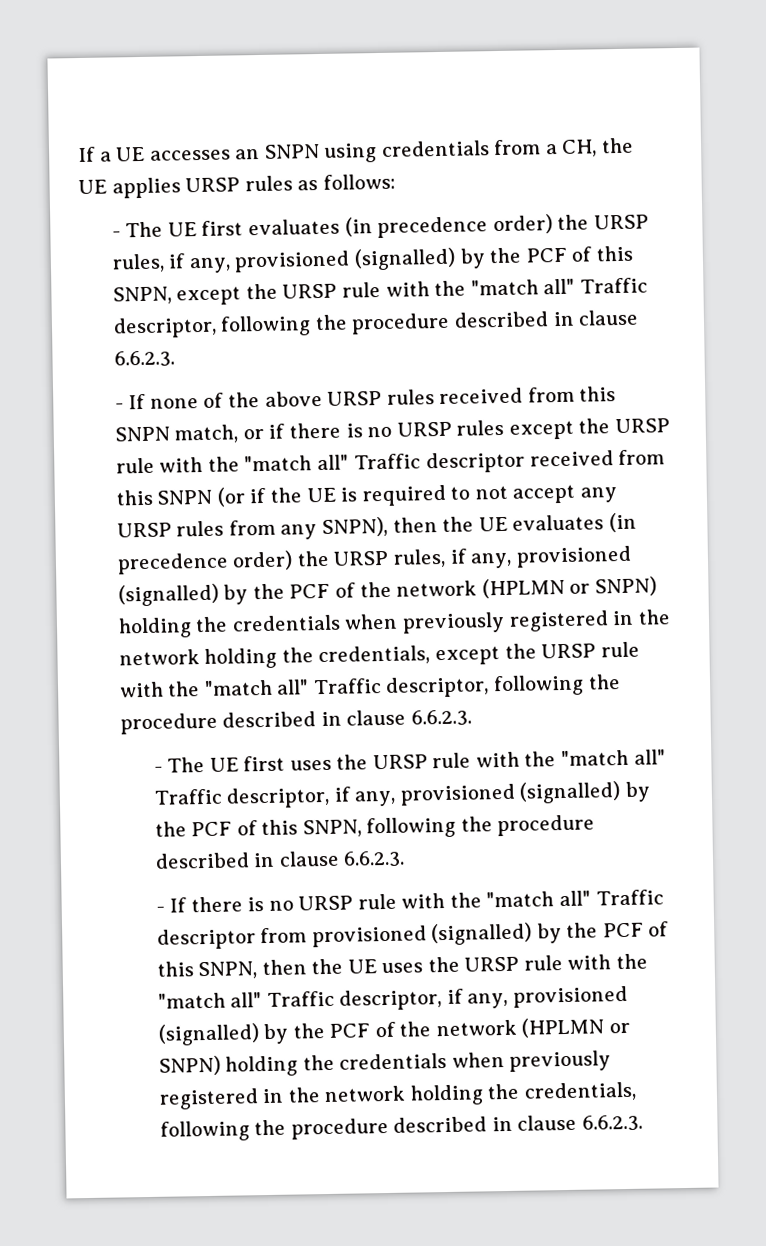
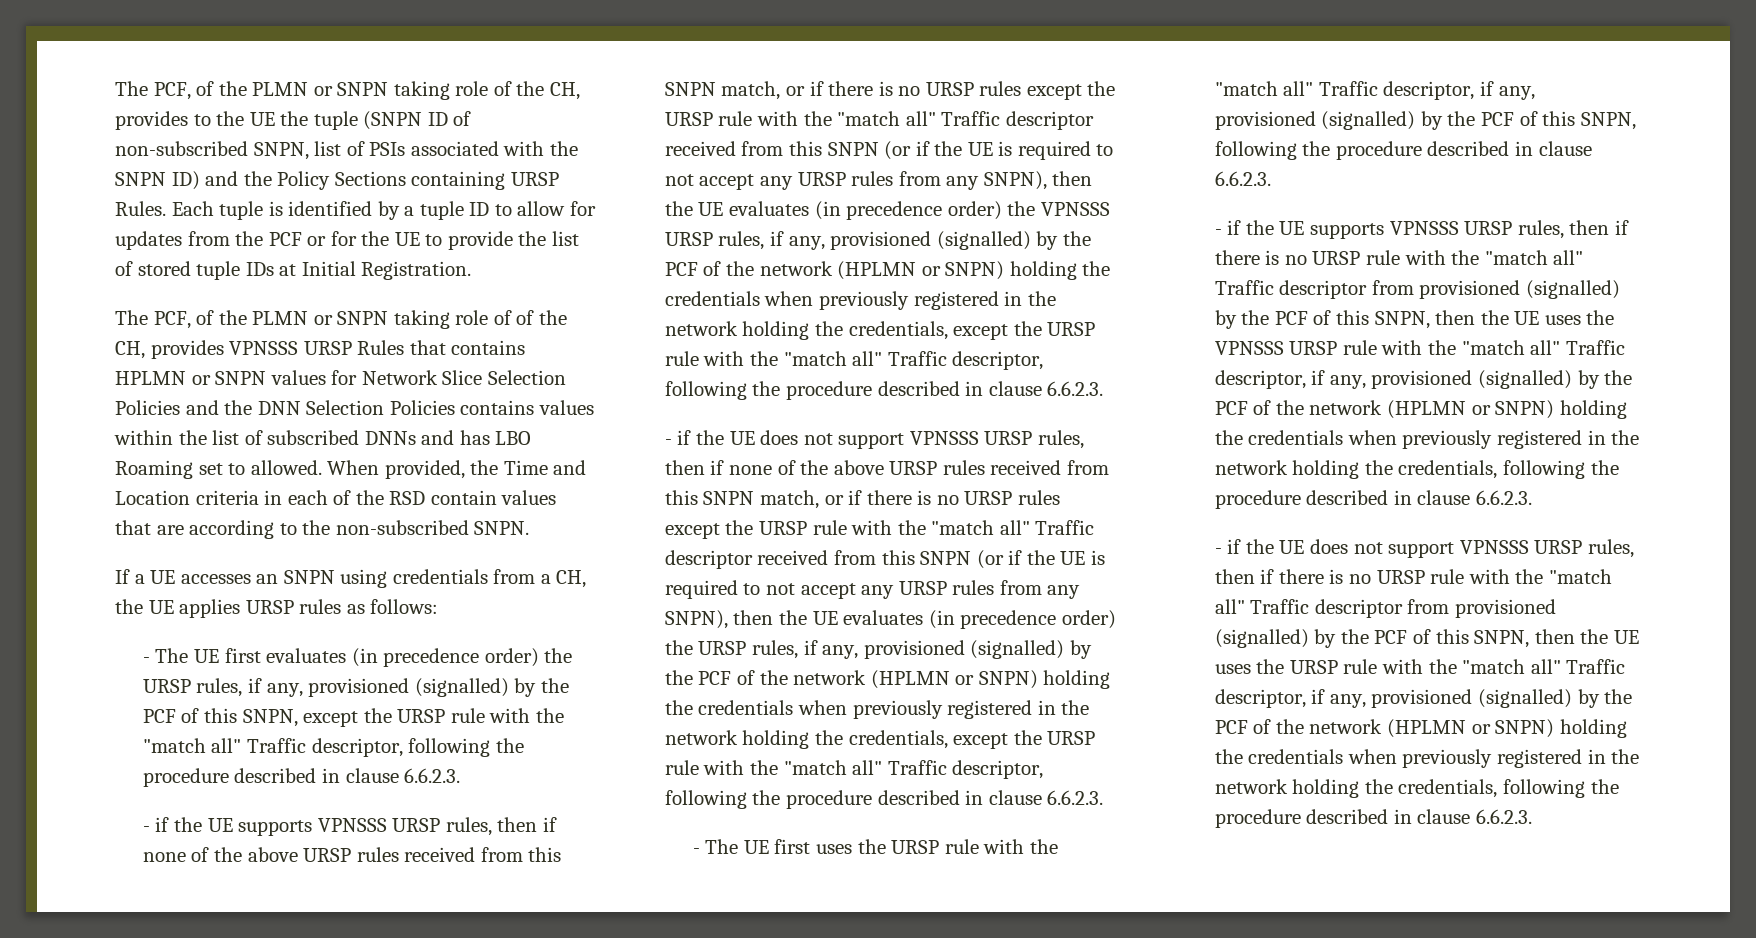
+ The PCF, of the PLMN or SNPN taking role of the CH, provides to the UE the tuple (SNPN ID of non-subscribed SNPN, list of PSIs associated with the SNPN ID) and the Policy Sections containing URSP Rules. Each tuple is identified by a tuple ID to allow for updates from the PCF or for the UE to provide the list of stored tuple IDs at Initial Registration.
+ The PCF, of the PLMN or SNPN taking role of of the CH, provides VPNSSS URSP Rules that contains HPLMN or SNPN values for Network Slice Selection Policies and the DNN Selection Policies contains values within the list of subscribed DNNs and has LBO Roaming set to allowed. When provided, the Time and Location criteria in each of the RSD contain values that are according to the non-subscribed SNPN.
- - If none of the above URSP rules received from this SNPN match, or if there is no URSP rules except the URSP rule with the "match all" Traffic descriptor received from this SNPN (or if the UE is required to not accept any URSP rules from any SNPN), then the UE evaluates (in precedence order) the URSP rules, if any, provisioned (signalled) by the PCF of the network (HPLMN or SNPN) holding the credentials when previously registered in the network holding the credentials, except the URSP rule with the "match all" Traffic descriptor, following the procedure described in clause 6.6.2.3.
+ - if the UE supports VPNSSS URSP rules, then if none of the above URSP rules received from this SNPN match, or if there is no URSP rules except the URSP rule with the "match all" Traffic descriptor received from this SNPN (or if the UE is required to not accept any URSP rules from any SNPN), then the UE evaluates (in precedence order) the VPNSSS URSP rules, if any, provisioned (signalled) by the PCF of the network (HPLMN or SNPN) holding the credentials when previously registered in the network holding the credentials, except the URSP rule with the "match all" Traffic descriptor, following the procedure described in clause 6.6.2.3.
+ - if the UE does not support VPNSSS URSP rules, then if none of the above URSP rules received from this SNPN match, or if there is no URSP rules except the URSP rule with the "match all" Traffic descriptor received from this SNPN (or if the UE is required to not accept any URSP rules from any SNPN), then the UE evaluates (in precedence order) the URSP rules, if any, provisioned (signalled) by the PCF of the network (HPLMN or SNPN) holding the credentials when previously registered in the network holding the credentials, except the URSP rule with the "match all" Traffic descriptor, following the procedure described in clause 6.6.2.3.
- - If there is no URSP rule with the "match all" Traffic descriptor from provisioned (signalled) by the PCF of this SNPN, then the UE uses the URSP rule with the "match all" Traffic descriptor, if any, provisioned (signalled) by the PCF of the network (HPLMN or SNPN) holding the credentials when previously registered in the network holding the credentials, following the procedure described in clause 6.6.2.3.
+ - if the UE supports VPNSSS URSP rules, then if there is no URSP rule with the "match all" Traffic descriptor from provisioned (signalled) by the PCF of this SNPN, then the UE uses the VPNSSS URSP rule with the "match all" Traffic descriptor, if any, provisioned (signalled) by the PCF of the network (HPLMN or SNPN) holding the credentials when previously registered in the network holding the credentials, following the procedure described in clause 6.6.2.3.
+ - if the UE does not support VPNSSS URSP rules, then if there is no URSP rule with the "match all" Traffic descriptor from provisioned (signalled) by the PCF of this SNPN, then the UE uses the URSP rule with the "match all" Traffic descriptor, if any, provisioned (signalled) by the PCF of the network (HPLMN or SNPN) holding the credentials when previously registered in the network holding the credentials, following the procedure described in clause 6.6.2.3.

